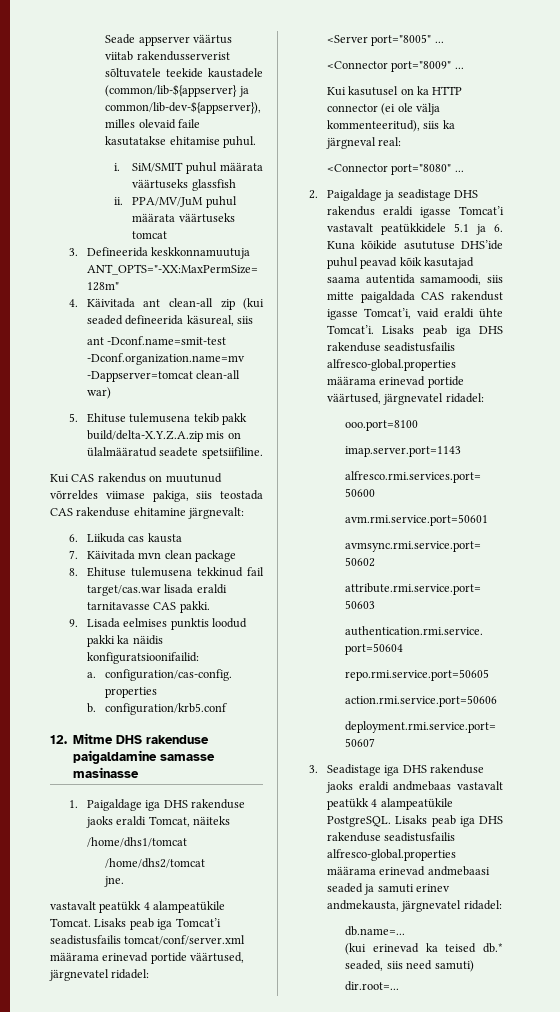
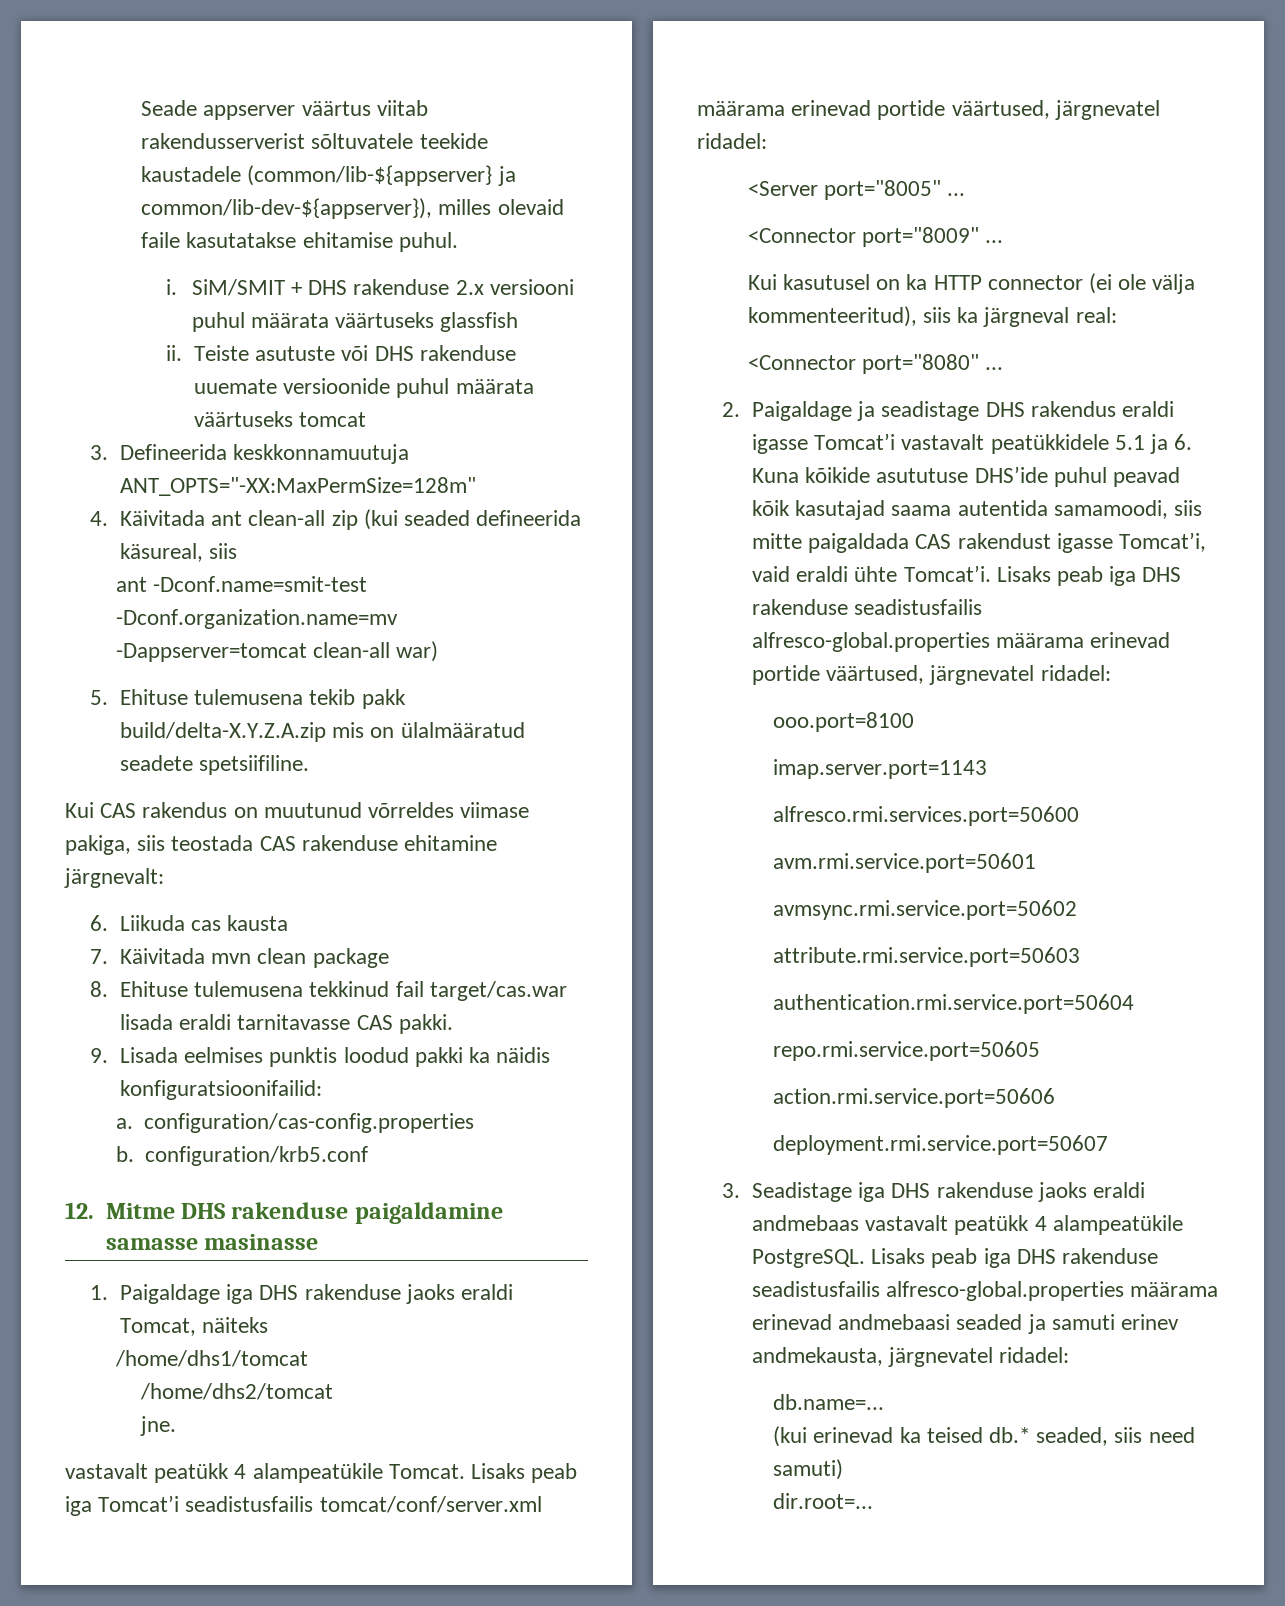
- SiM/SMIT puhul määrata väärtuseks glassfish
+ SiM/SMIT + DHS rakenduse 2.x versiooni puhul määrata väärtuseks glassfish
- PPA/MV/JuM puhul määrata väärtuseks tomcat
+ Teiste asutuste või DHS rakenduse uuemate versioonide puhul määrata väärtuseks tomcat

